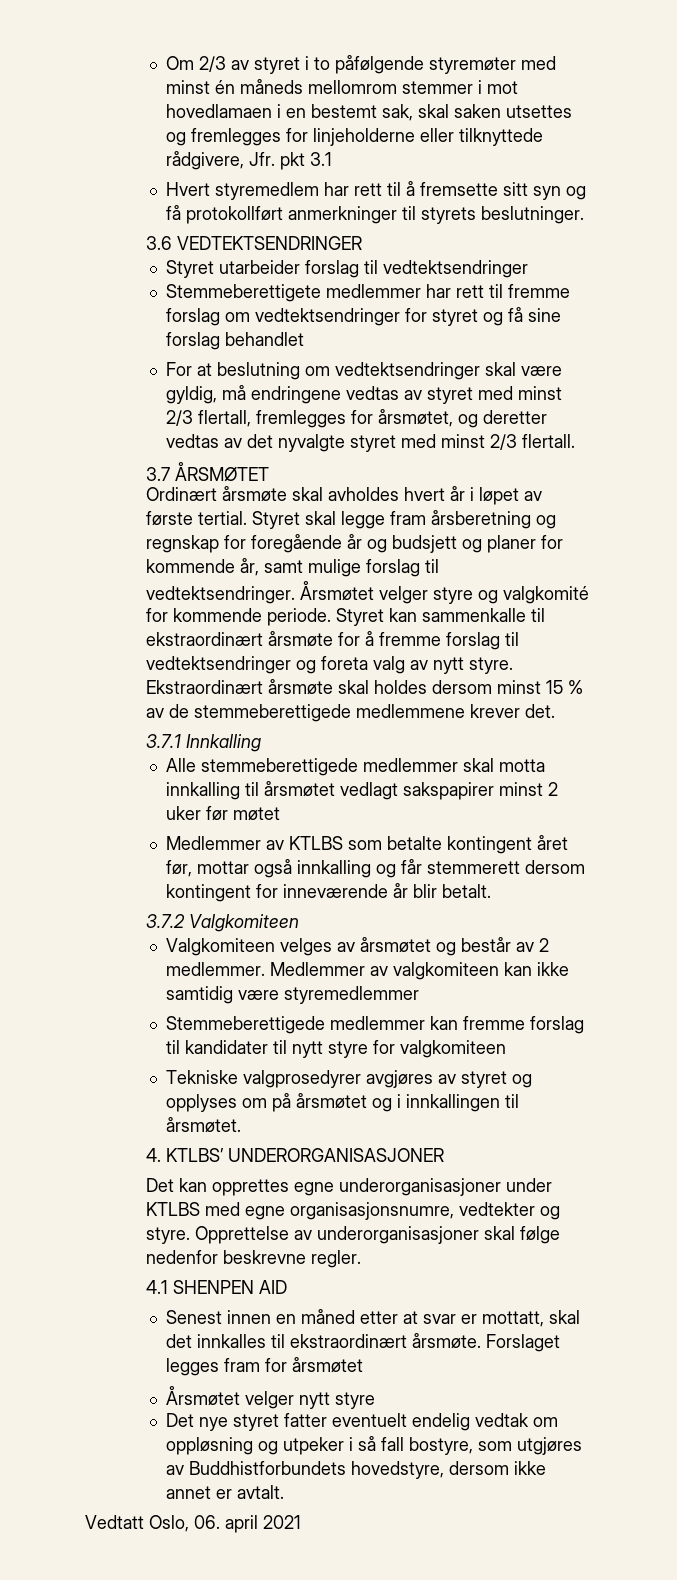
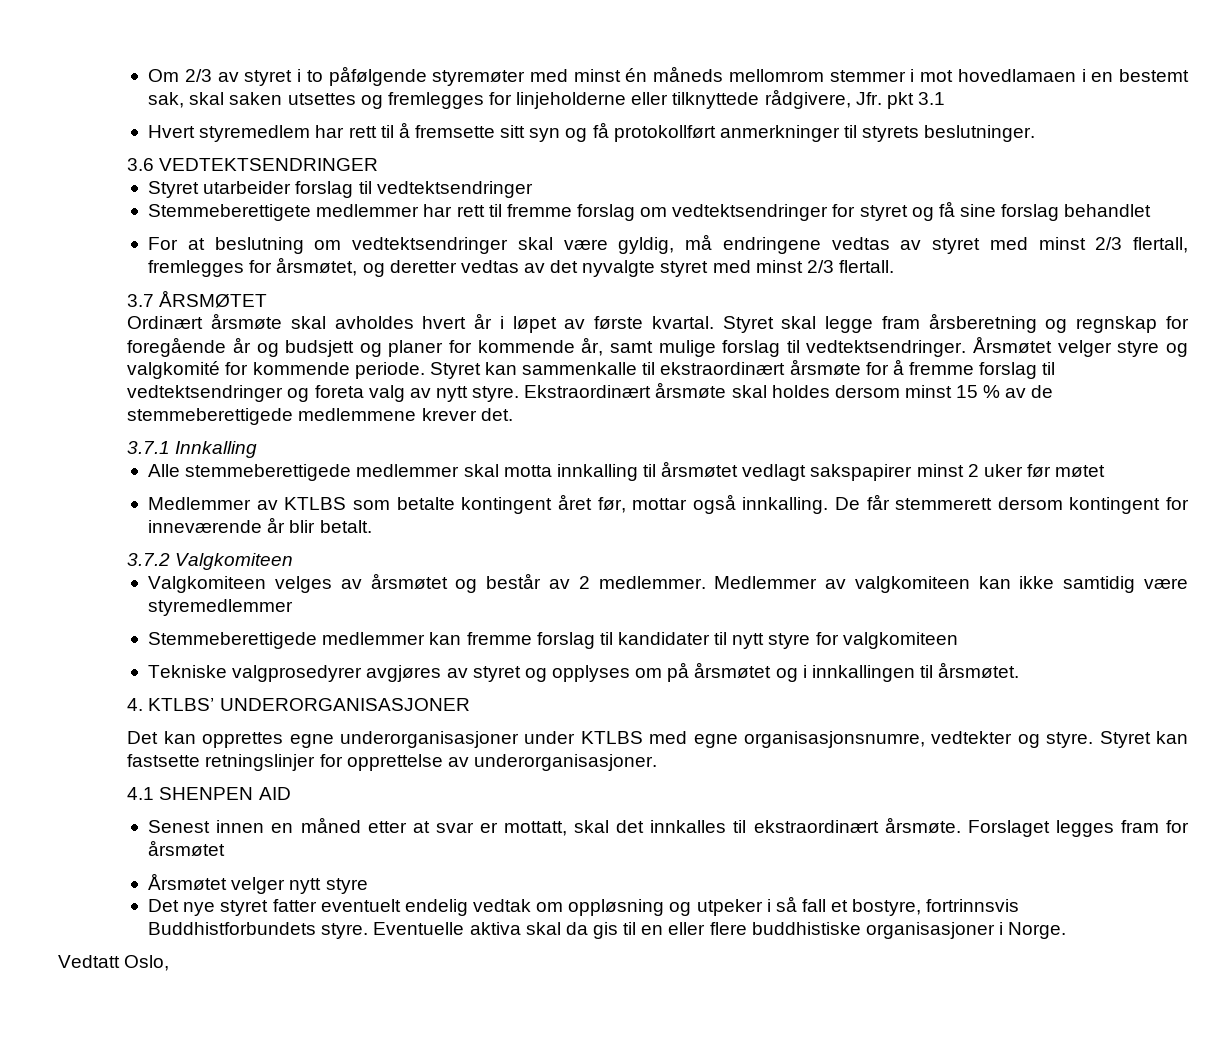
- Ordinært årsmøte skal avholdes hvert år i løpet av første tertial.
+ Ordinært årsmøte skal avholdes hvert år i løpet av første kvartal.
- Medlemmer av KTLBS som betalte kontingent året før, mottar også innkalling og får stemmerett dersom kontingent for inneværende år blir betalt.
+ Medlemmer av KTLBS som betalte kontingent året før, mottar også innkalling. De får stemmerett dersom kontingent for inneværende år blir betalt.
- Opprettelse av underorganisasjoner skal følge nedenfor beskrevne regler.
+ Styret kan fastsette retningslinjer for opprettelse av underorganisasjoner.
- Det nye styret fatter eventuelt endelig vedtak om oppløsning og utpeker i så fall bostyre, som utgjøres av Buddhistforbundets hovedstyre, dersom ikke annet er avtalt.
+ Det nye styret fatter eventuelt endelig vedtak om oppløsning og utpeker i så fall et bostyre, fortrinnsvis Buddhistforbundets styre. Eventuelle aktiva skal da gis til en eller flere buddhistiske organisasjoner i Norge.
- Vedtatt Oslo, 06. april 2021
+ Vedtatt Oslo,

